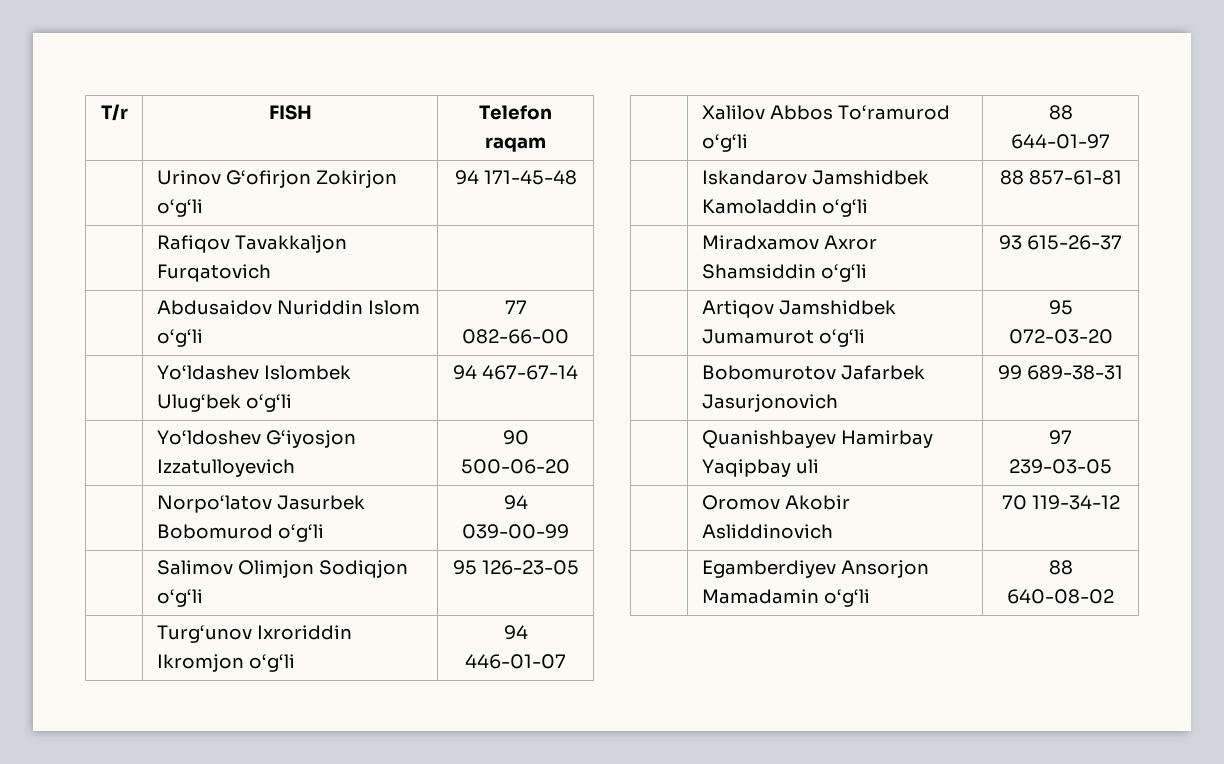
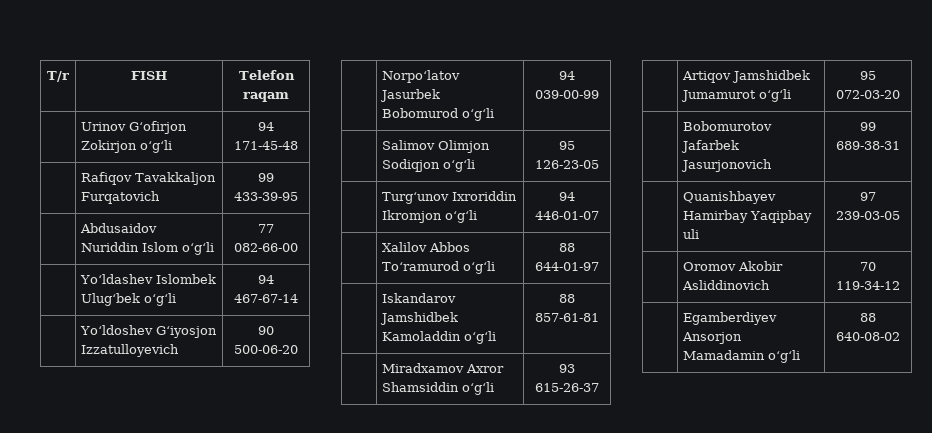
- | Rafiqov Tavakkaljon Furqatovich |
+ | Rafiqov Tavakkaljon Furqatovich | 99 433-39-95

